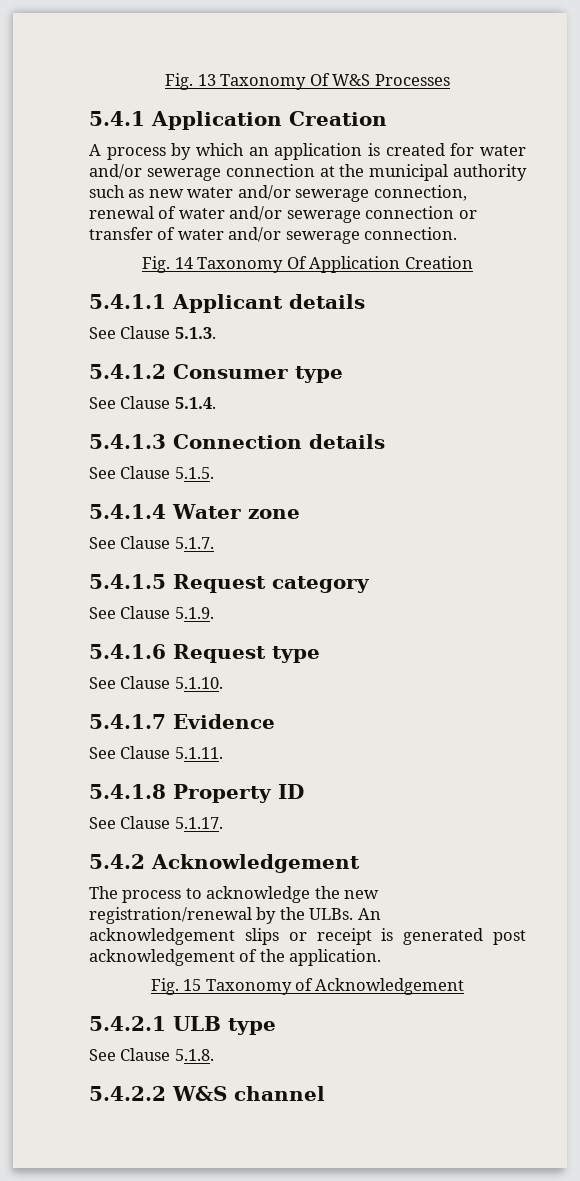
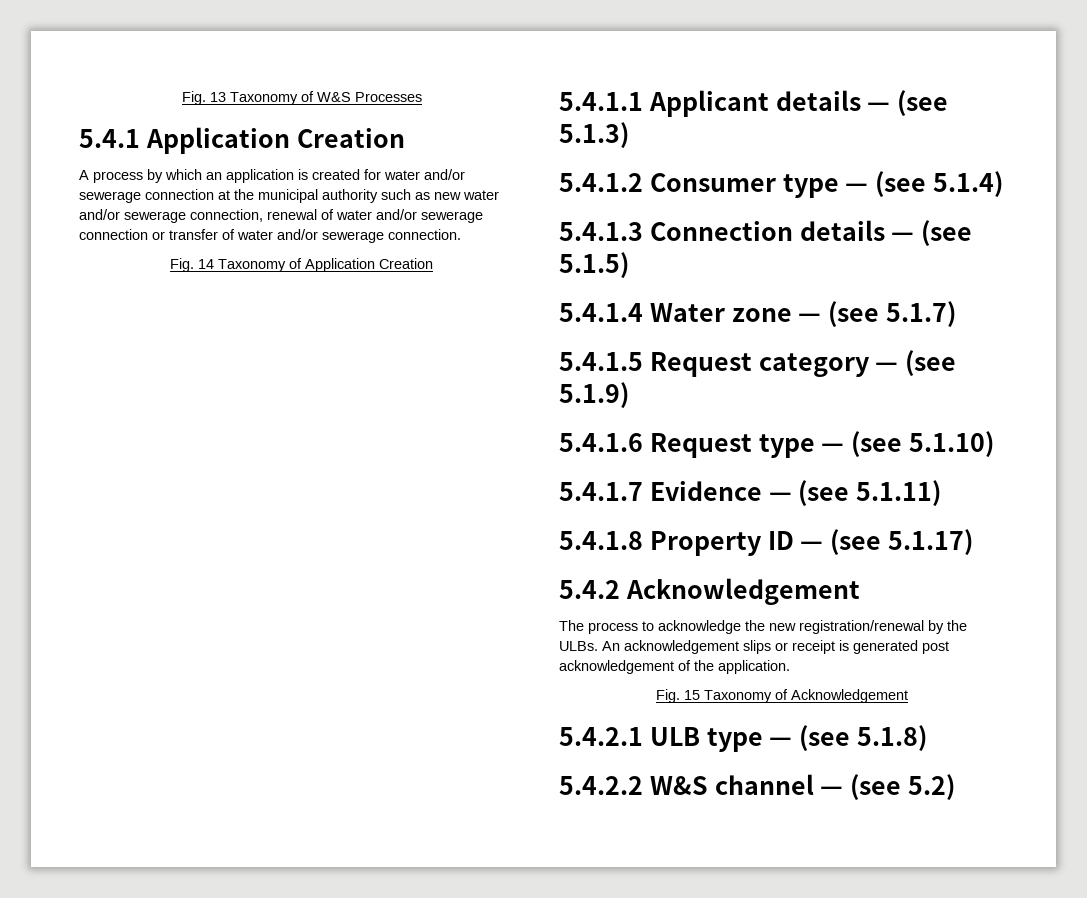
- Fig. 13 Taxonomy Of W&S Processes
+ Fig. 13 Taxonomy of W&S Processes
- Fig. 14 Taxonomy Of Application Creation
+ Fig. 14 Taxonomy of Application Creation
- 5.4.1.1 Applicant details
- See Clause 5.1.3.
+ 5.4.1.1 Applicant details — (see 5.1.3)
- 5.4.1.2 Consumer type
- See Clause 5.1.4.
+ 5.4.1.2 Consumer type — (see 5.1.4)
- 5.4.1.3 Connection details
- See Clause 5.1.5.
+ 5.4.1.3 Connection details — (see 5.1.5)
- 5.4.1.4 Water zone
- See Clause 5.1.7.
+ 5.4.1.4 Water zone — (see 5.1.7)
- 5.4.1.5 Request category
- See Clause 5.1.9.
+ 5.4.1.5 Request category — (see 5.1.9)
- 5.4.1.6 Request type
- See Clause 5.1.10.
+ 5.4.1.6 Request type — (see 5.1.10)
- 5.4.1.7 Evidence
- See Clause 5.1.11.
+ 5.4.1.7 Evidence — (see 5.1.11)
- 5.4.1.8 Property ID
- See Clause 5.1.17.
+ 5.4.1.8 Property ID — (see 5.1.17)
- 5.4.2.1 ULB type
- See Clause 5.1.8.
+ 5.4.2.1 ULB type — (see 5.1.8)
- 5.4.2.2 W&S channel
+ 5.4.2.2 W&S channel — (see 5.2)

